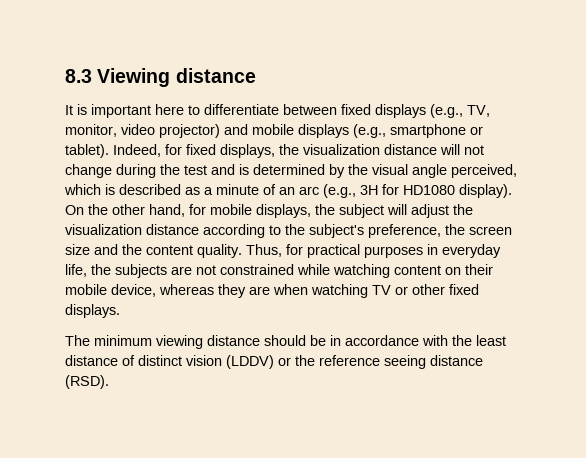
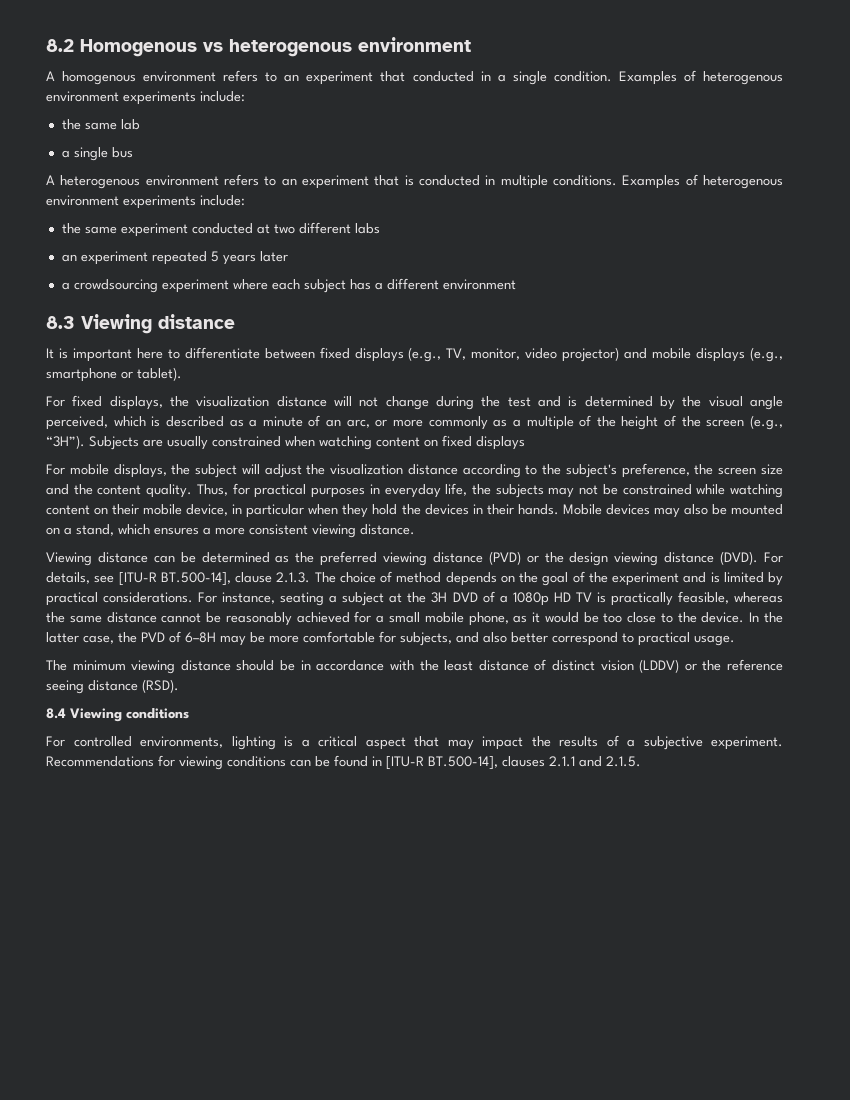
+ 8.2 Homogenous vs heterogenous environment
+ A homogenous environment refers to an experiment that conducted in a single condition. Examples of heterogenous environment experiments include:
+ the same lab
+ a single bus
+ A heterogenous environment refers to an experiment that is conducted in multiple conditions. Examples of heterogenous environment experiments include:
+ the same experiment conducted at two different labs
+ an experiment repeated 5 years later
+ a crowdsourcing experiment where each subject has a different environment
- It is important here to differentiate between fixed displays (e.g., TV, monitor, video projector) and mobile displays (e.g., smartphone or tablet). Indeed, for fixed displays, the visualization distance will not change during the test and is determined by the visual angle perceived, which is described as a minute of an arc (e.g., 3H for HD1080 display). On the other hand, for mobile displays, the subject will adjust the visualization distance according to the subject's preference, the screen size and the content quality.
+ It is important here to differentiate between fixed displays (e.g., TV, monitor, video projector) and mobile displays (e.g., smartphone or tablet).
+ For fixed displays, the visualization distance will not change during the test and is determined by the visual angle perceived, which is described as a minute of an arc, or more commonly as a multiple of the height of the screen (e.g., “3H”). Subjects are usually constrained when watching content on fixed displays
+ For mobile displays, the subject will adjust the visualization distance according to the subject's preference, the screen size and the content quality.
- Thus, for practical purposes in everyday life, the subjects are not constrained while watching content on their mobile device, whereas they are when watching TV or other fixed displays.
+ Thus, for practical purposes in everyday life, the subjects may not be constrained while watching content on their mobile device, in particular when they hold the devices in their hands. Mobile devices may also be mounted on a stand, which ensures a more consistent viewing distance.
+ Viewing distance can be determined as the preferred viewing distance (PVD) or the design viewing distance (DVD). For details, see [ITU-R BT.500-14], clause 2.1.3. The choice of method depends on the goal of the experiment and is limited by practical considerations. For instance, seating a subject at the 3H DVD of a 1080p HD TV is practically feasible, whereas the same distance cannot be reasonably achieved for a small mobile phone, as it would be too close to the device. In the latter case, the PVD of 6–8H may be more comfortable for subjects, and also better correspond to practical usage.
+ 8.4 Viewing conditions
+ For controlled environments, lighting is a critical aspect that may impact the results of a subjective experiment. Recommendations for viewing conditions can be found in [ITU-R BT.500-14], clauses 2.1.1 and 2.1.5.

